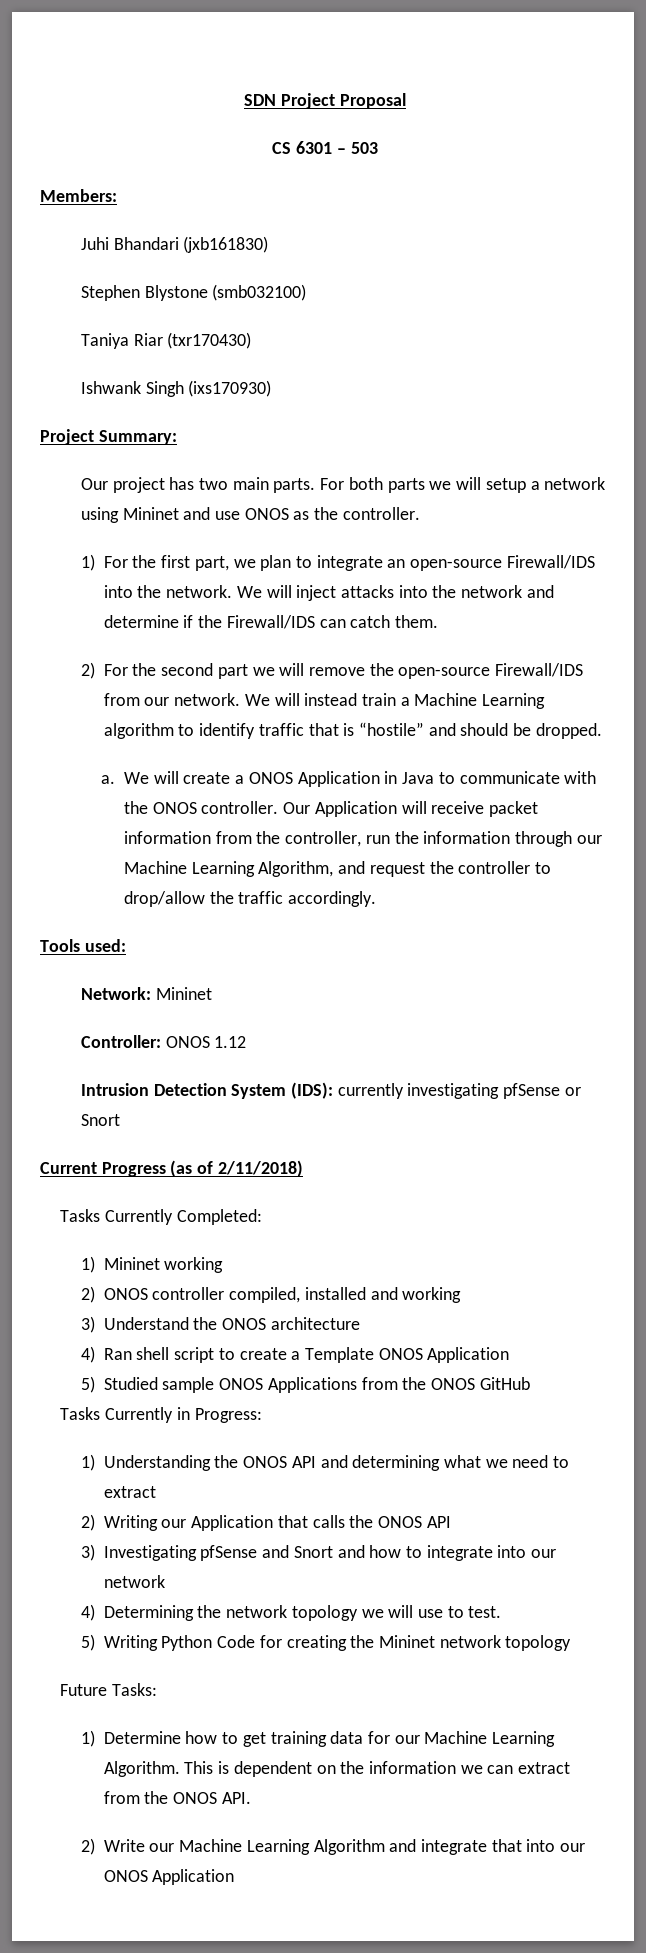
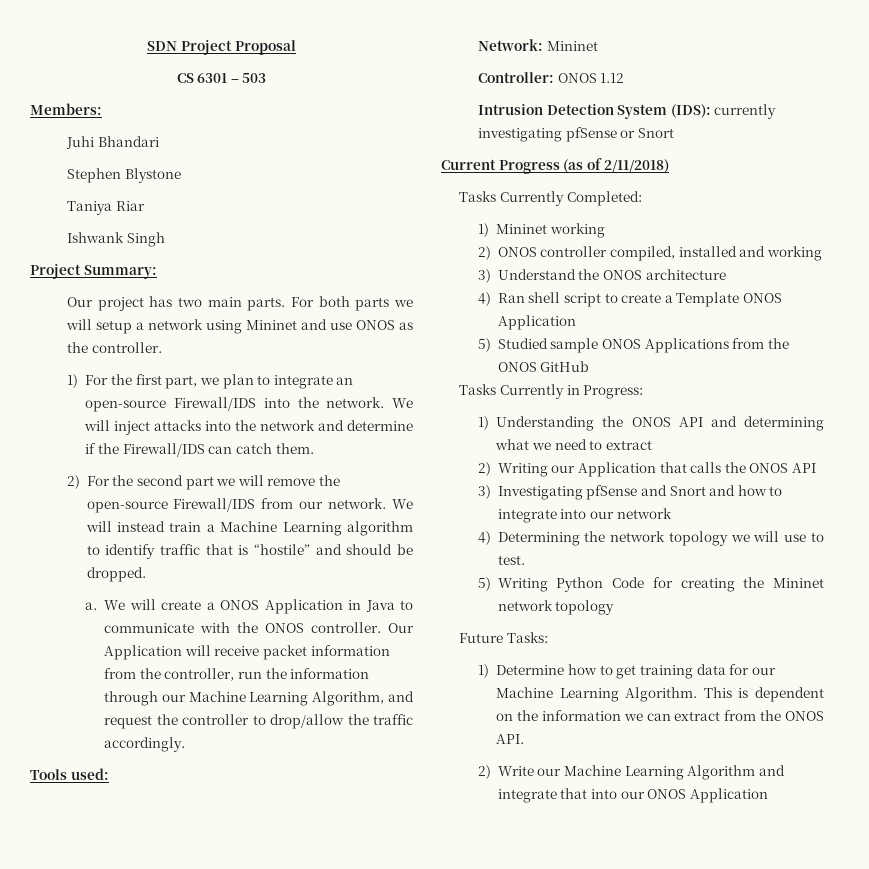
- Juhi Bhandari (jxb161830)
+ Juhi Bhandari
- Stephen Blystone (smb032100)
+ Stephen Blystone
- Taniya Riar (txr170430)
+ Taniya Riar
- Ishwank Singh (ixs170930)
+ Ishwank Singh

